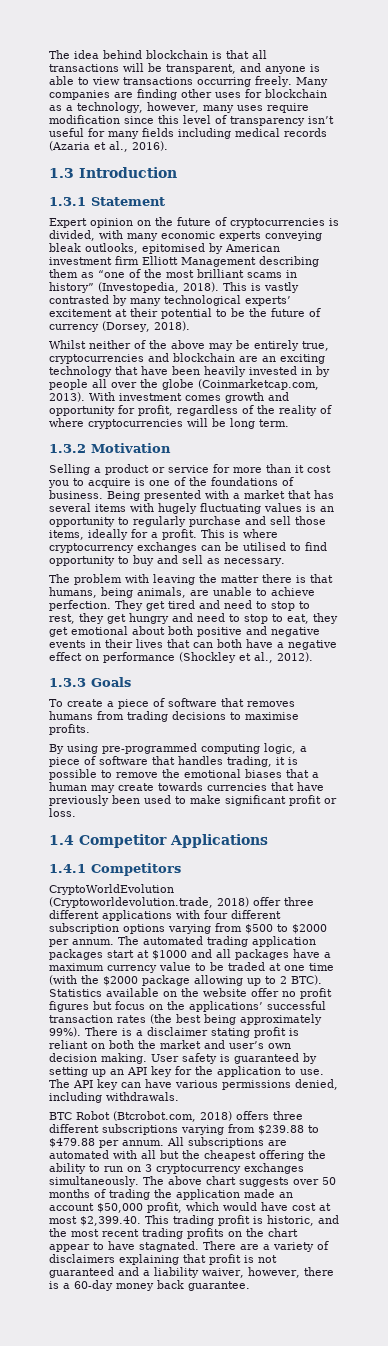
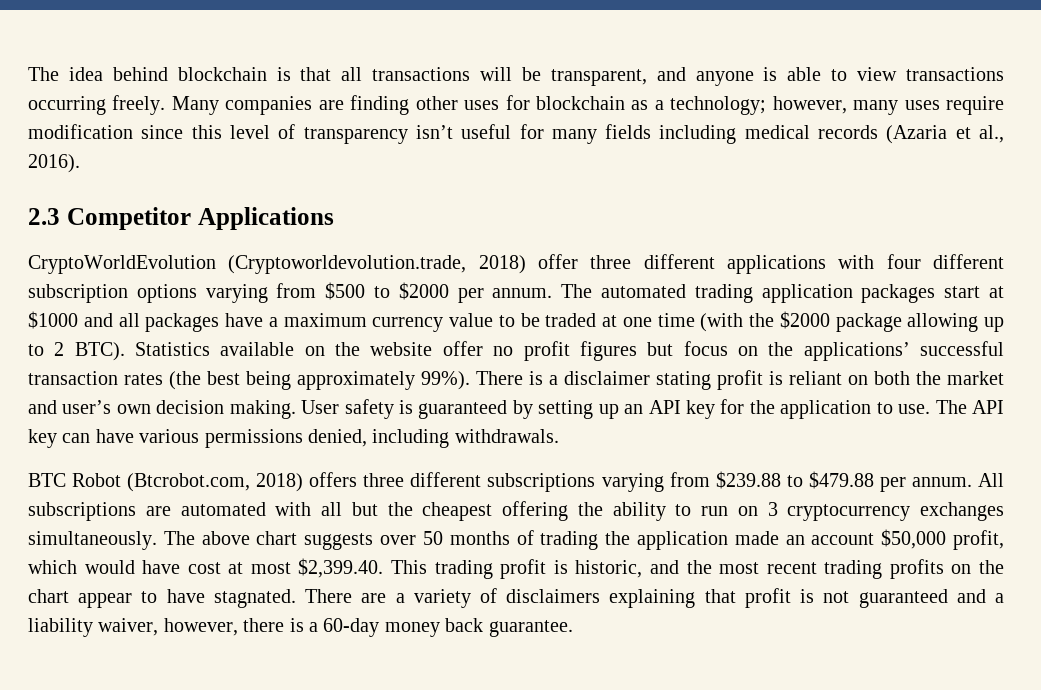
- Many companies are finding other uses for blockchain as a technology, however, many uses require modification since this level of transparency isn’t useful for many fields including medical records (Azaria et al., 2016).
+ Many companies are finding other uses for blockchain as a technology; however, many uses require modification since this level of transparency isn’t useful for many fields including medical records (Azaria et al., 2016).
- 1.3 Introduction
- 1.3.1 Statement
- Expert opinion on the future of cryptocurrencies is divided, with many economic experts conveying bleak outlooks, epitomised by American investment firm Elliott Management describing them as “one of the most brilliant scams in history” (Investopedia, 2018). This is vastly contrasted by many technological experts’ excitement at their potential to be the future of currency (Dorsey, 2018).
- Whilst neither of the above may be entirely true, cryptocurrencies and blockchain are an exciting technology that have been heavily invested in by people all over the globe (Coinmarketcap.com, 2013). With investment comes growth and opportunity for profit, regardless of the reality of where cryptocurrencies will be long term.
- 1.3.2 Motivation
- Selling a product or service for more than it cost you to acquire is one of the foundations of business. Being presented with a market that has several items with hugely fluctuating values is an opportunity to regularly purchase and sell those items, ideally for a profit. This is where cryptocurrency exchanges can be utilised to find opportunity to buy and sell as necessary.
- The problem with leaving the matter there is that humans, being animals, are unable to achieve perfection. They get tired and need to stop to rest, they get hungry and need to stop to eat, they get emotional about both positive and negative events in their lives that can both have a negative effect on performance (Shockley et al., 2012).
- 1.3.3 Goals
- To create a piece of software that removes humans from trading decisions to maximise profits.
- By using pre-programmed computing logic, a piece of software that handles trading, it is possible to remove the emotional biases that a human may create towards currencies that have previously been used to make significant profit or loss.
- 1.4 Competitor Applications
+ 2.3 Competitor Applications
- 1.4.1 Competitors

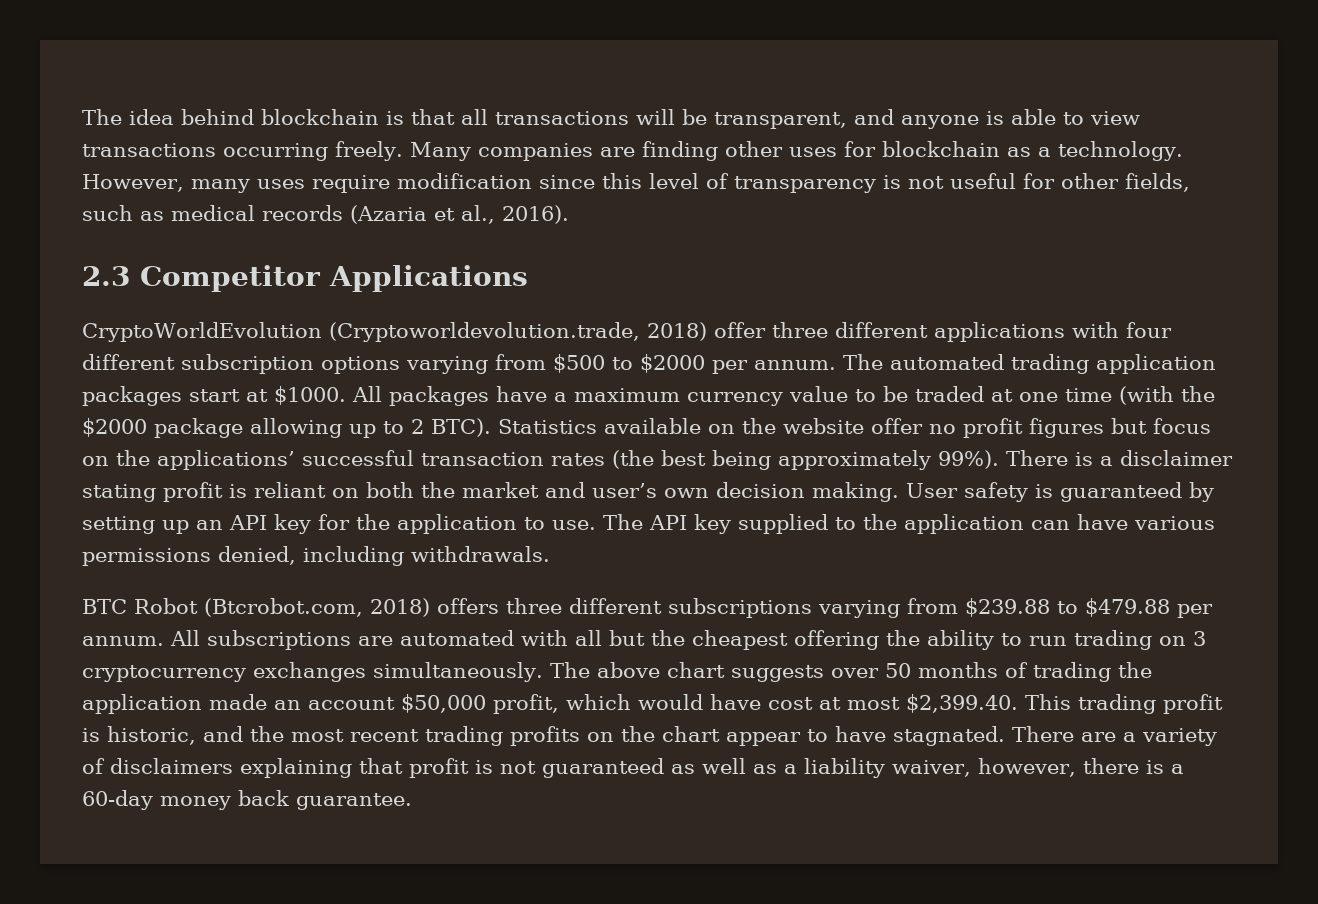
- Many companies are finding other uses for blockchain as a technology; however, many uses require modification since this level of transparency isn’t useful for many fields including medical records (Azaria et al., 2016).
+ Many companies are finding other uses for blockchain as a technology. However, many uses require modification since this level of transparency is not useful for other fields, such as medical records (Azaria et al., 2016).
- The automated trading application packages start at $1000 and all packages have a maximum currency value to be traded at one time (with the $2000 package allowing up to 2 BTC).
+ The automated trading application packages start at $1000. All packages have a maximum currency value to be traded at one time (with the $2000 package allowing up to 2 BTC).
- The API key can have various permissions denied, including withdrawals.
+ The API key supplied to the application can have various permissions denied, including withdrawals.
- All subscriptions are automated with all but the cheapest offering the ability to run on 3 cryptocurrency exchanges simultaneously.
+ All subscriptions are automated with all but the cheapest offering the ability to run trading on 3 cryptocurrency exchanges simultaneously.
- There are a variety of disclaimers explaining that profit is not guaranteed and a liability waiver, however, there is a 60-day money back guarantee.
+ There are a variety of disclaimers explaining that profit is not guaranteed as well as a liability waiver, however, there is a 60-day money back guarantee.

